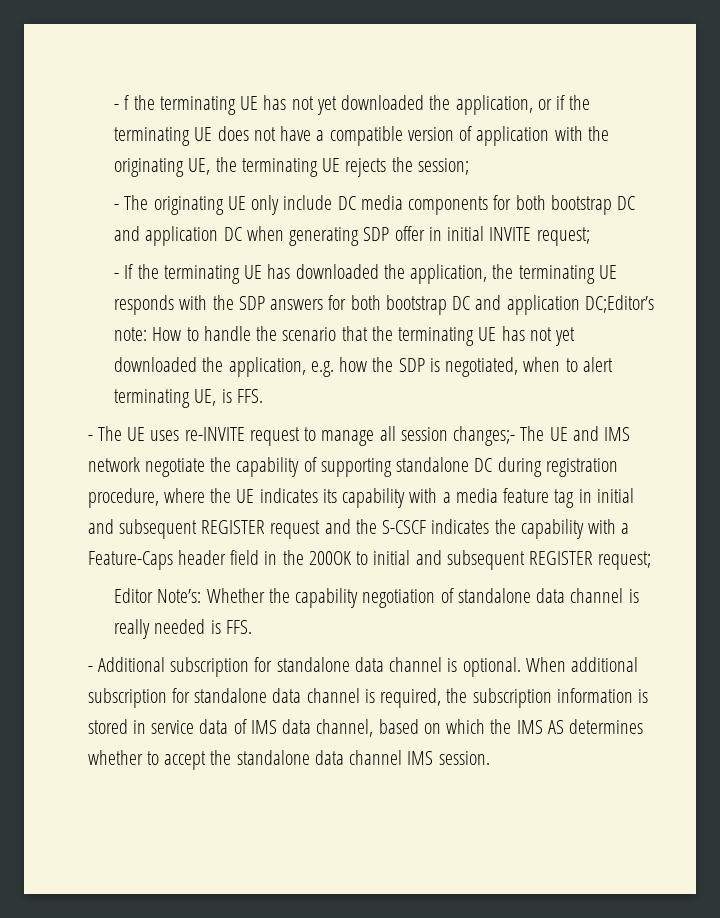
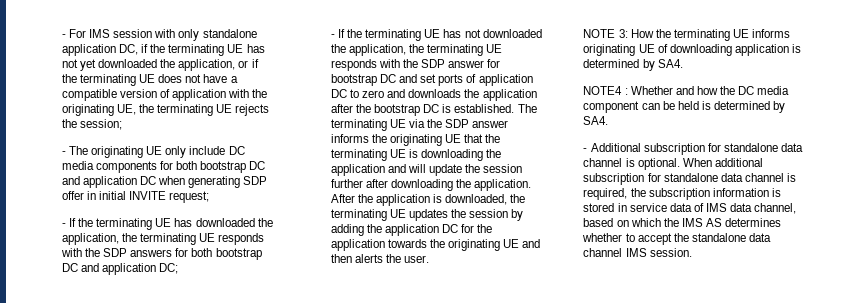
- - f the terminating UE has not yet downloaded the application, or if the terminating UE does not have a compatible version of application with the originating UE, the terminating UE rejects the session;
+ - For IMS session with only standalone application DC, if the terminating UE has not yet downloaded the application, or if the terminating UE does not have a compatible version of application with the originating UE, the terminating UE rejects the session;
- - If the terminating UE has downloaded the application, the terminating UE responds with the SDP answers for both bootstrap DC and application DC;Editor’s note: How to handle the scenario that the terminating UE has not yet downloaded the application, e.g. how the SDP is negotiated, when to alert terminating UE, is FFS.
- - The UE uses re-INVITE request to manage all session changes;- The UE and IMS network negotiate the capability of supporting standalone DC during registration procedure, where the UE indicates its capability with a media feature tag in initial and subsequent REGISTER request and the S-CSCF indicates the capability with a Feature-Caps header field in the 200OK to initial and subsequent REGISTER request;
- Editor Note’s: Whether the capability negotiation of standalone data channel is really needed is FFS.
+ - If the terminating UE has downloaded the application, the terminating UE responds with the SDP answers for both bootstrap DC and application DC;
+ - If the terminating UE has not downloaded the application, the terminating UE responds with the SDP answer for bootstrap DC and set ports of application DC to zero and downloads the application after the bootstrap DC is established. The terminating UE via the SDP answer informs the originating UE that the terminating UE is downloading the application and will update the session further after downloading the application. After the application is downloaded, the terminating UE updates the session by adding the application DC for the application towards the originating UE and then alerts the user.
+ NOTE 3: How the terminating UE informs originating UE of downloading application is determined by SA4.
+ NOTE4 : Whether and how the DC media component can be held is determined by SA4.

